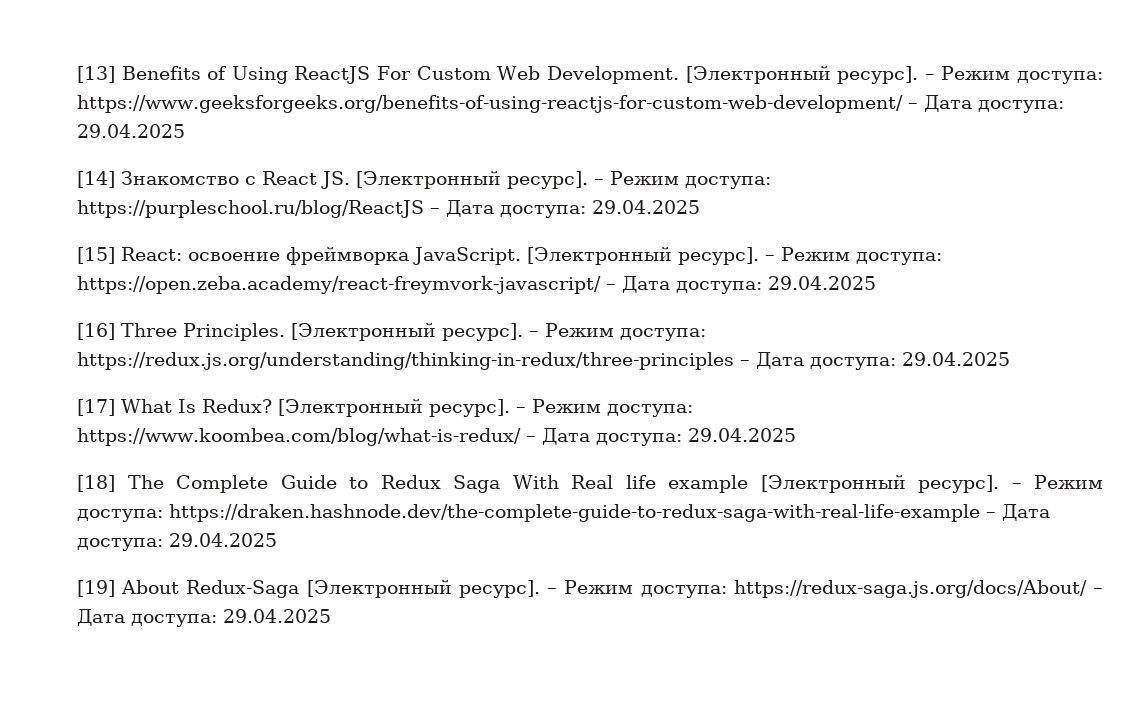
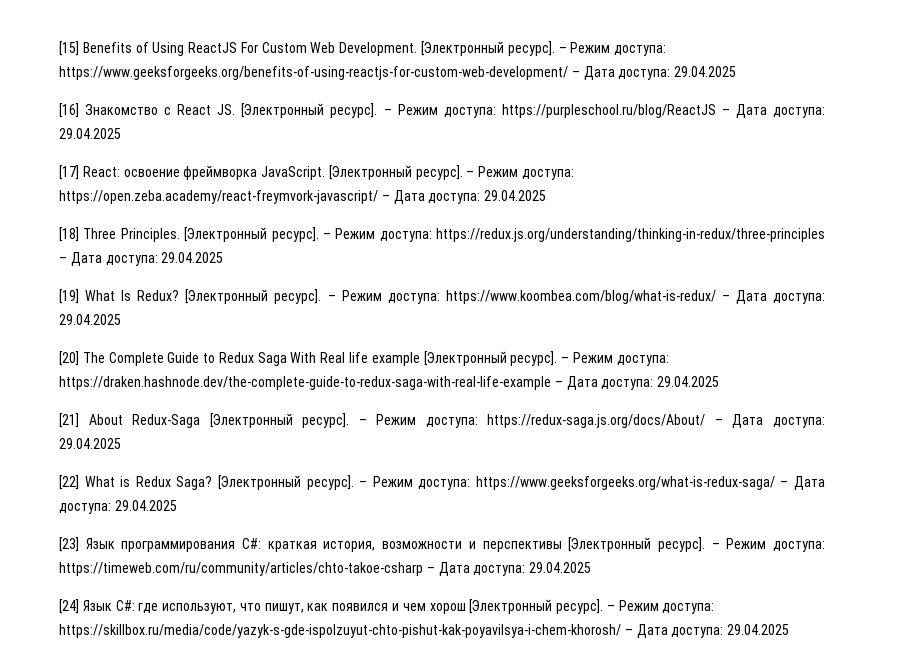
- [13] Benefits of Using ReactJS For Custom Web Development.
+ [15] Benefits of Using ReactJS For Custom Web Development.
- [14] Знакомство с React JS. [Электронный ресурс].
+ [16] Знакомство с React JS. [Электронный ресурс].
- [15] React: освоение фреймворка JavaScript.
+ [17] React: освоение фреймворка JavaScript.
- [16] Three Principles.
+ [18] Three Principles.
- [17] What Is Redux?
+ [19] What Is Redux?
- [18] The Complete Guide to Redux Saga With Real life example [Электронный ресурс].
+ [20] The Complete Guide to Redux Saga With Real life example [Электронный ресурс].
- [19] About Redux-Saga [Электронный ресурс].
+ [21] About Redux-Saga [Электронный ресурс].
+ [22] What is Redux Saga? [Электронный ресурс]. – Режим доступа: https://www.geeksforgeeks.org/what-is-redux-saga/ – Дата доступа: 29.04.2025
+ [23] Язык программирования C#: краткая история, возможности и перспективы [Электронный ресурс]. – Режим доступа: https://timeweb.com/ru/community/articles/chto-takoe-csharp – Дата доступа: 29.04.2025
+ [24] Язык С#: где используют, что пишут, как появился и чем хорош [Электронный ресурс]. – Режим доступа: https://skillbox.ru/media/code/yazyk-s-gde-ispolzuyut-chto-pishut-kak-poyavilsya-i-chem-khorosh/ – Дата доступа: 29.04.2025

